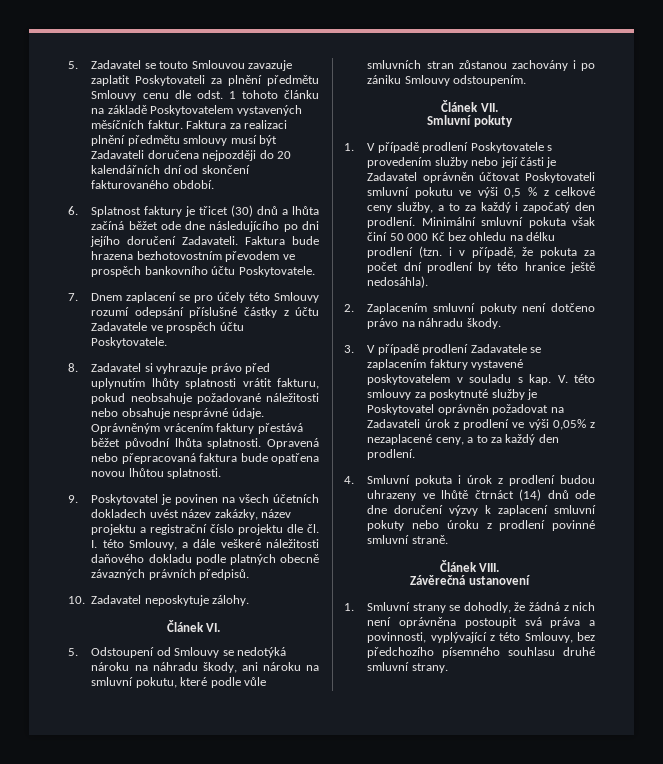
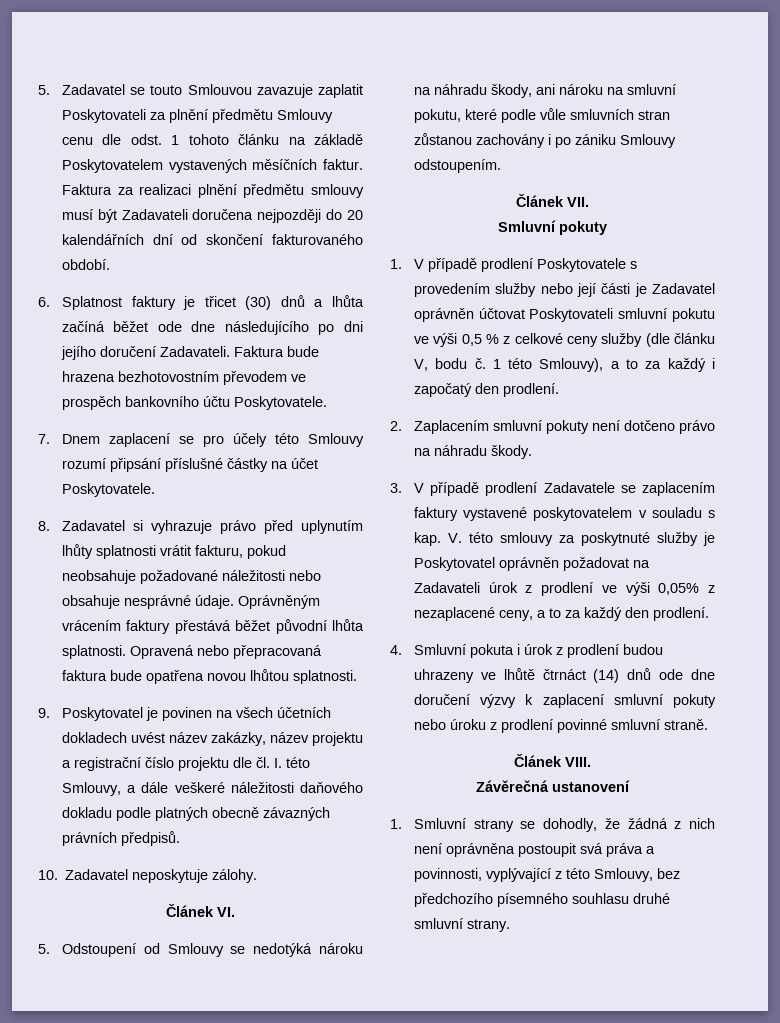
- 7. Dnem zaplacení se pro účely této Smlouvy rozumí odepsání příslušné částky z účtu Zadavatele ve prospěch účtu Poskytovatele.
+ 7. Dnem zaplacení se pro účely této Smlouvy rozumí připsání příslušné částky na účet Poskytovatele.
- 1. V případě prodlení Poskytovatele s provedením služby nebo její části je Zadavatel oprávněn účtovat Poskytovateli smluvní pokutu ve výši 0,5 % z celkové ceny služby, a to za každý i započatý den prodlení. Minimální smluvní pokuta však činí 50 000 Kč bez ohledu na délku prodlení (tzn. i v případě, že pokuta za počet dní prodlení by této hranice ještě nedosáhla).
+ 1. V případě prodlení Poskytovatele s provedením služby nebo její části je Zadavatel oprávněn účtovat Poskytovateli smluvní pokutu ve výši 0,5 % z celkové ceny služby (dle článku V, bodu č. 1 této Smlouvy), a to za každý i započatý den prodlení.

